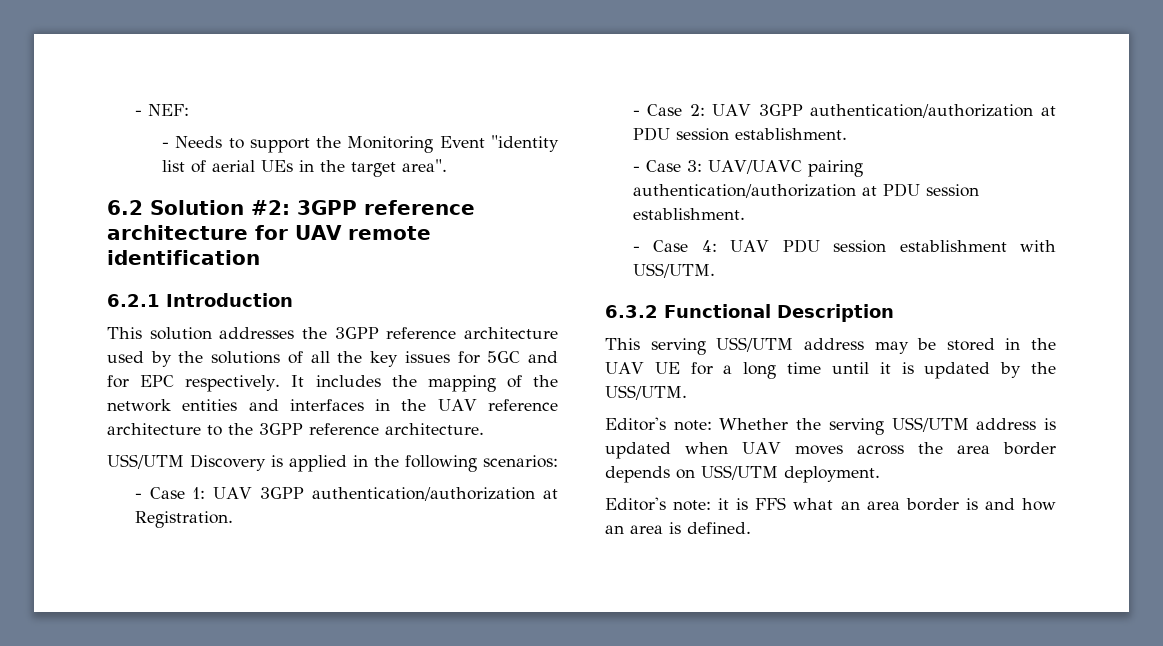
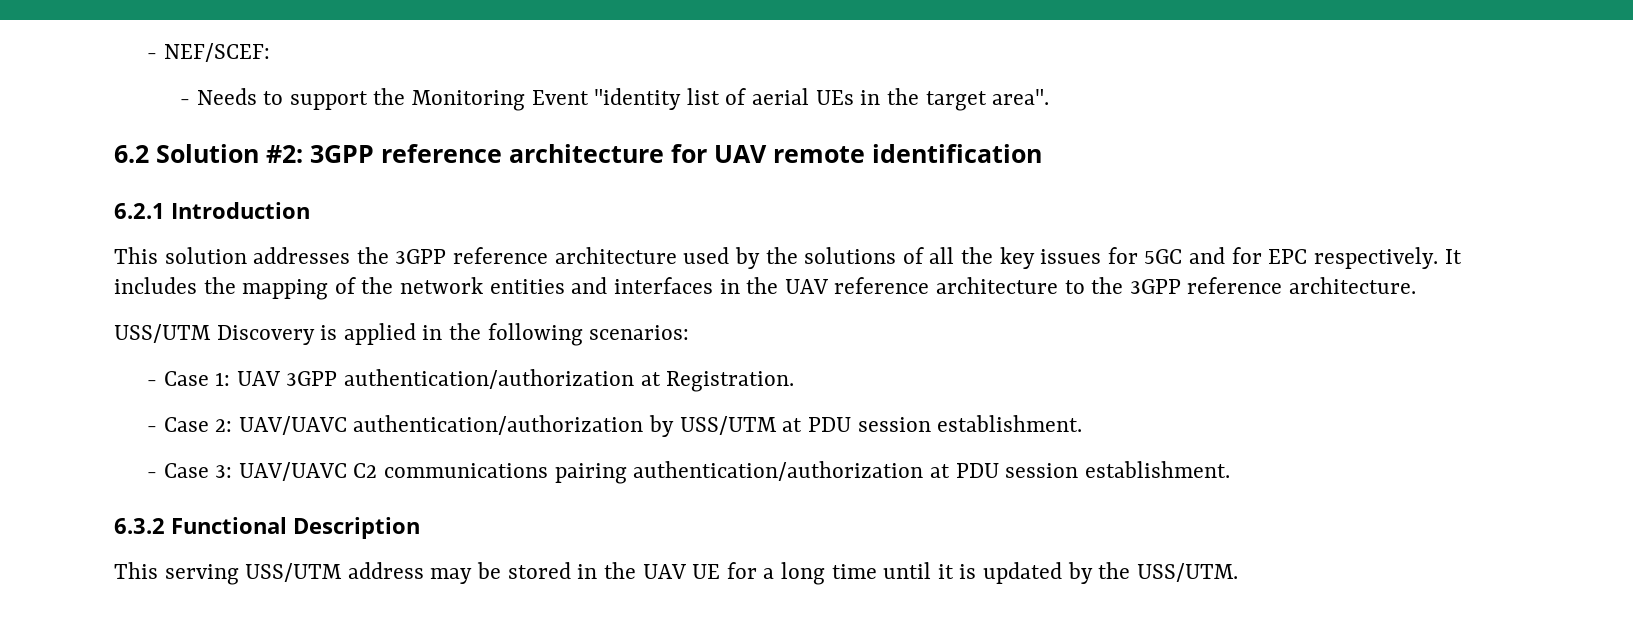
- - NEF:
+ - NEF/SCEF:
- - Case 2: UAV 3GPP authentication/authorization at PDU session establishment.
+ - Case 2: UAV/UAVC authentication/authorization by USS/UTM at PDU session establishment.
- - Case 3: UAV/UAVC pairing authentication/authorization at PDU session establishment.
+ - Case 3: UAV/UAVC C2 communications pairing authentication/authorization at PDU session establishment.
- - Case 4: UAV PDU session establishment with USS/UTM.
- Editor's note: Whether the serving USS/UTM address is updated when UAV moves across the area border depends on USS/UTM deployment.
- Editor's note: it is FFS what an area border is and how an area is defined.

